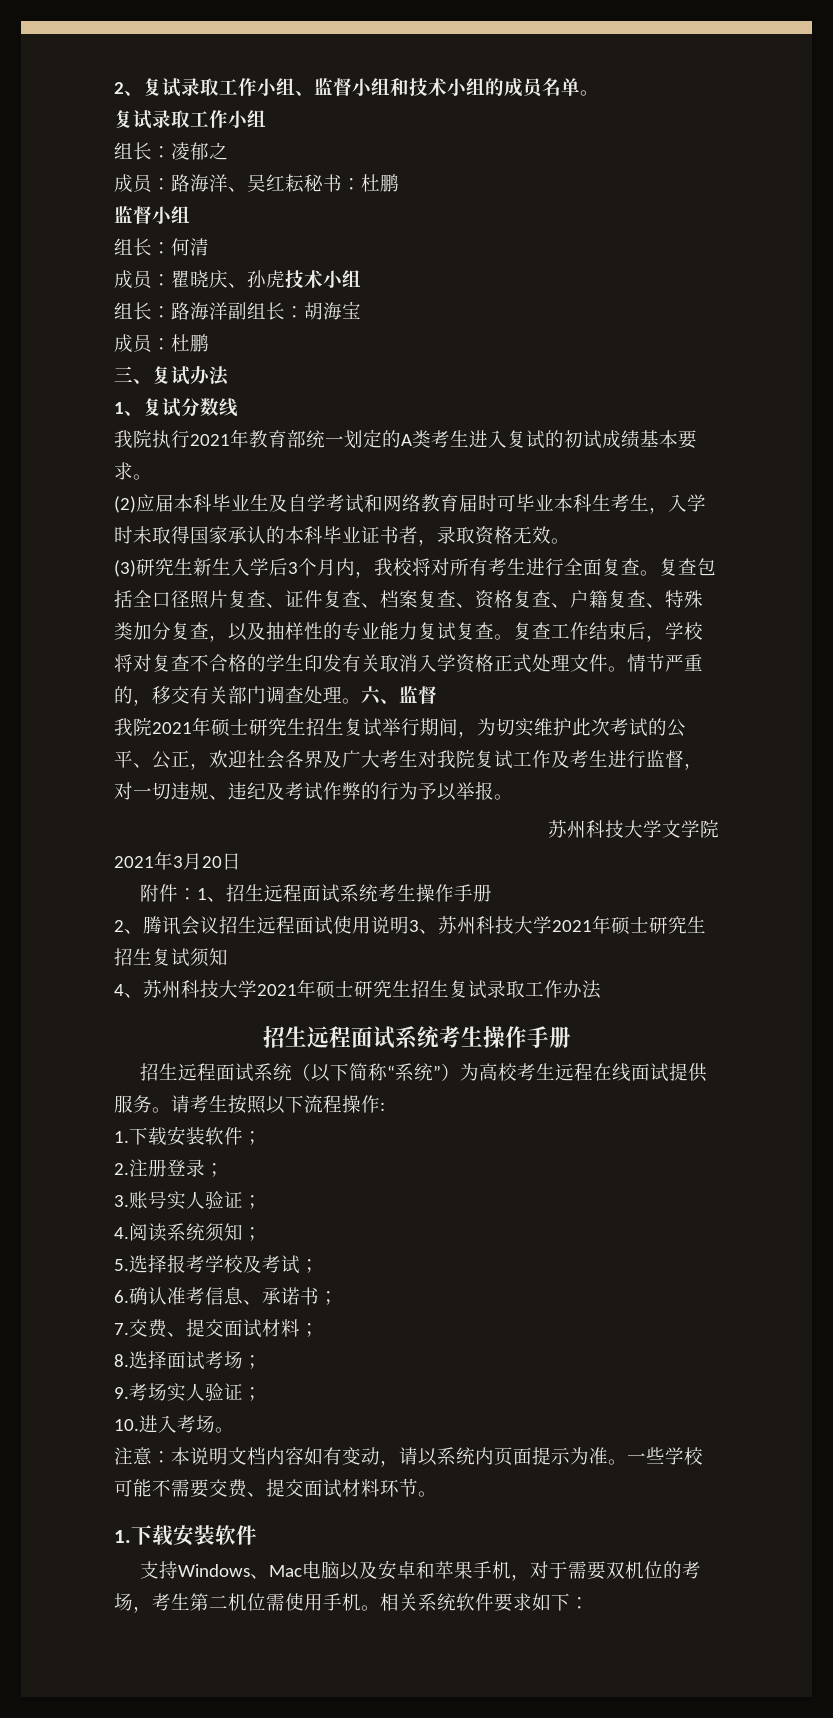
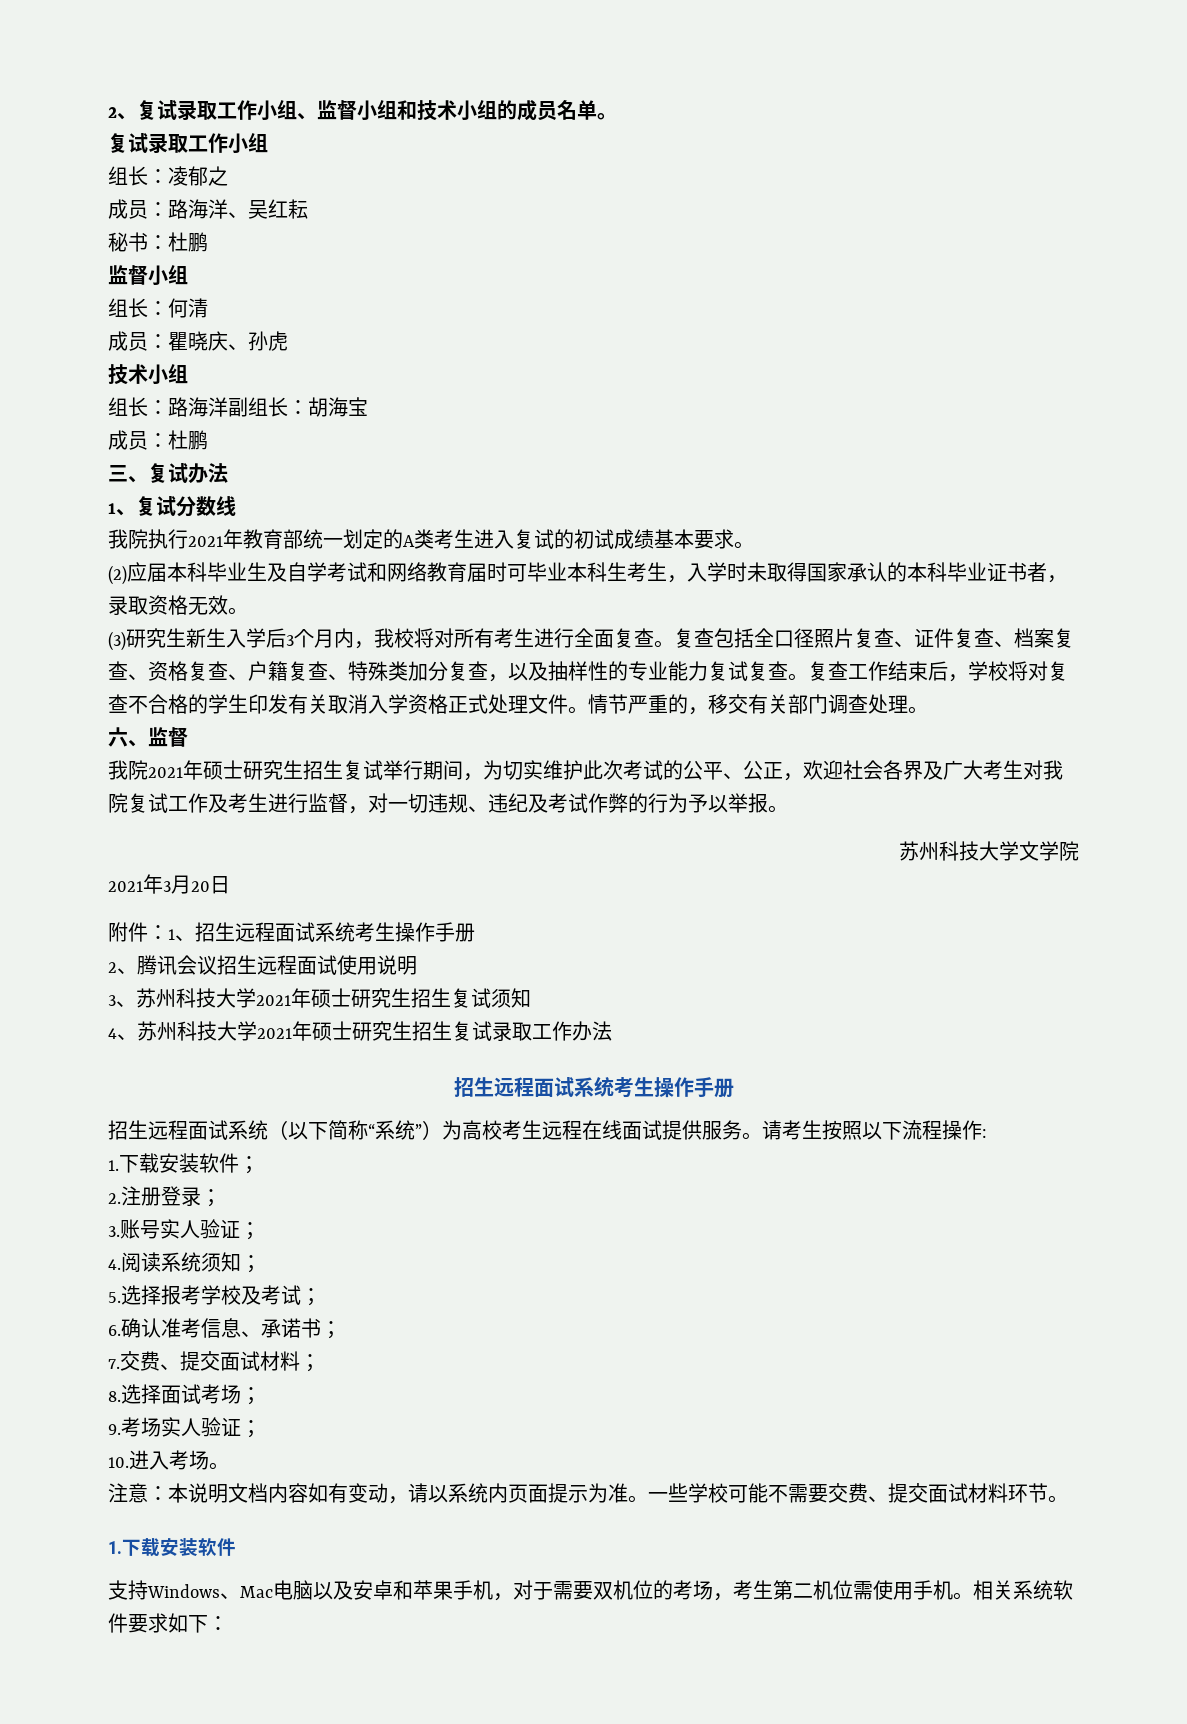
- 成员：路海洋、吴红耘秘书：杜鹏
+ 成员：路海洋、吴红耘
+ 秘书：杜鹏
- 成员：瞿晓庆、孙虎技术小组
+ 成员：瞿晓庆、孙虎
+ 技术小组
- 情节严重的，移交有关部门调查处理。六、监督
+ 情节严重的，移交有关部门调查处理。
+ 六、监督
- 2、腾讯会议招生远程面试使用说明3、苏州科技大学2021年硕士研究生招生复试须知
+ 2、腾讯会议招生远程面试使用说明
+ 3、苏州科技大学2021年硕士研究生招生复试须知

